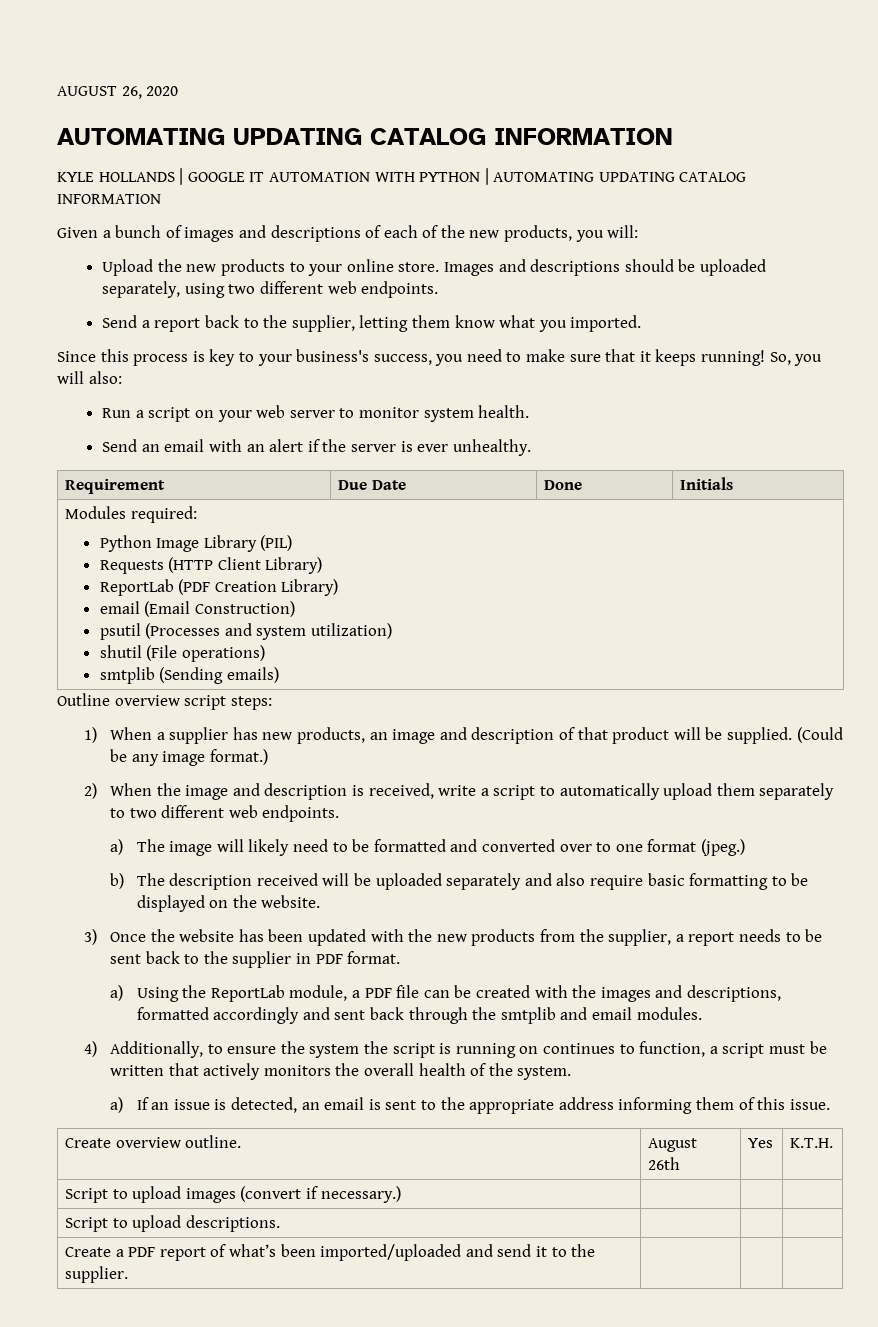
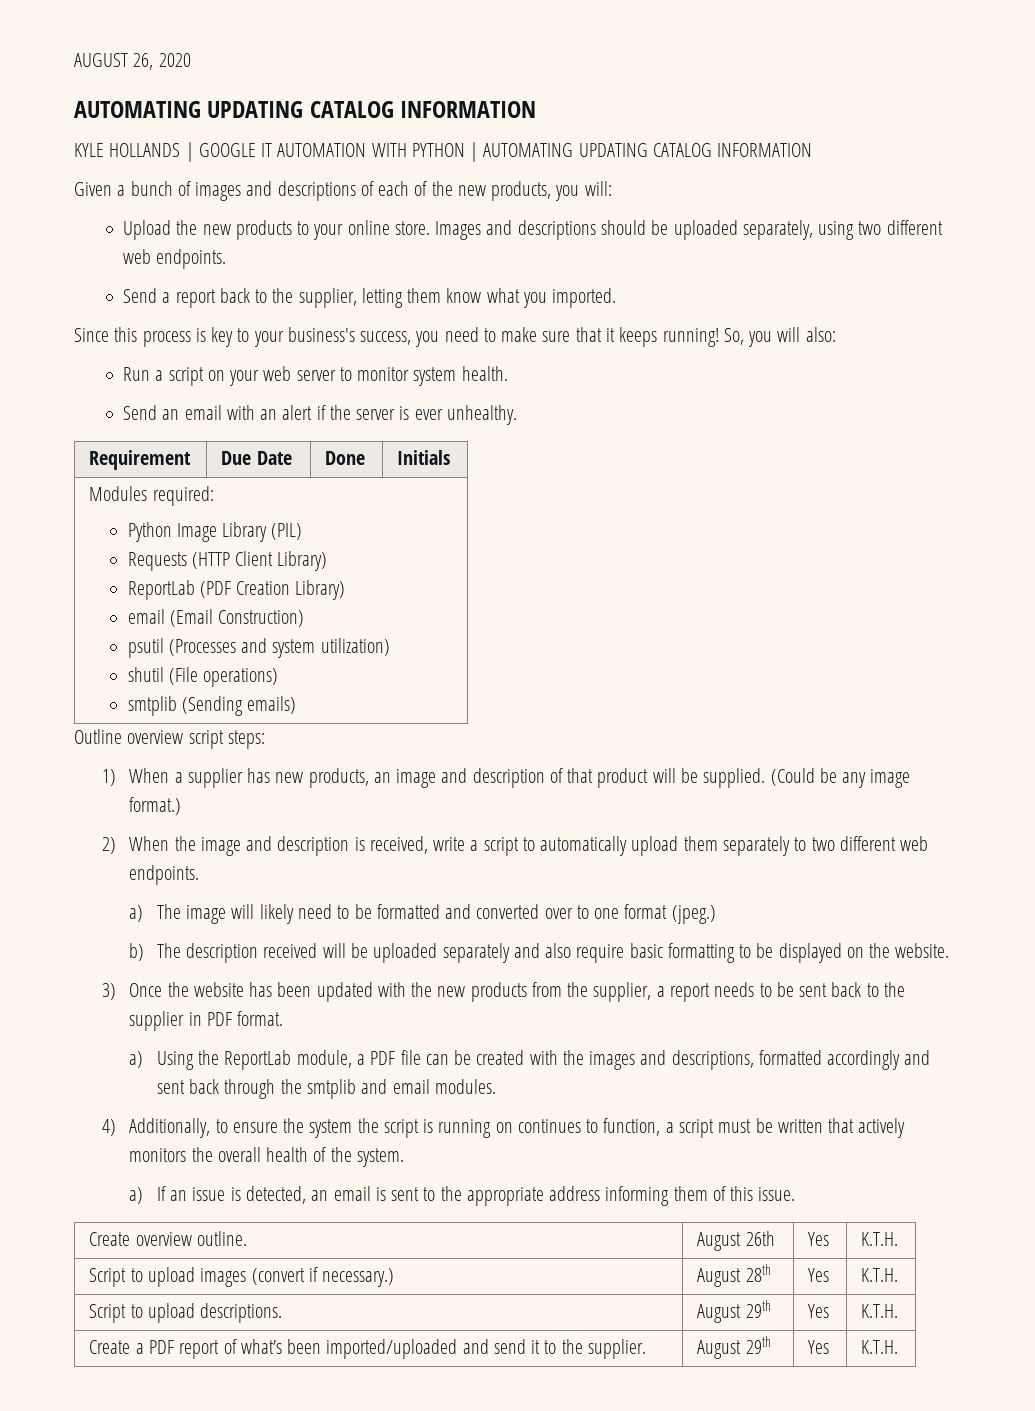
- Script to upload images (convert if necessary.) | | |
+ Script to upload images (convert if necessary.) | August 28th | Yes | K.T.H.
- Script to upload descriptions. | | |
+ Script to upload descriptions. | August 29th | Yes | K.T.H.
- Create a PDF report of what’s been imported/uploaded and send it to the supplier. | | |
+ Create a PDF report of what’s been imported/uploaded and send it to the supplier. | August 29th | Yes | K.T.H.

